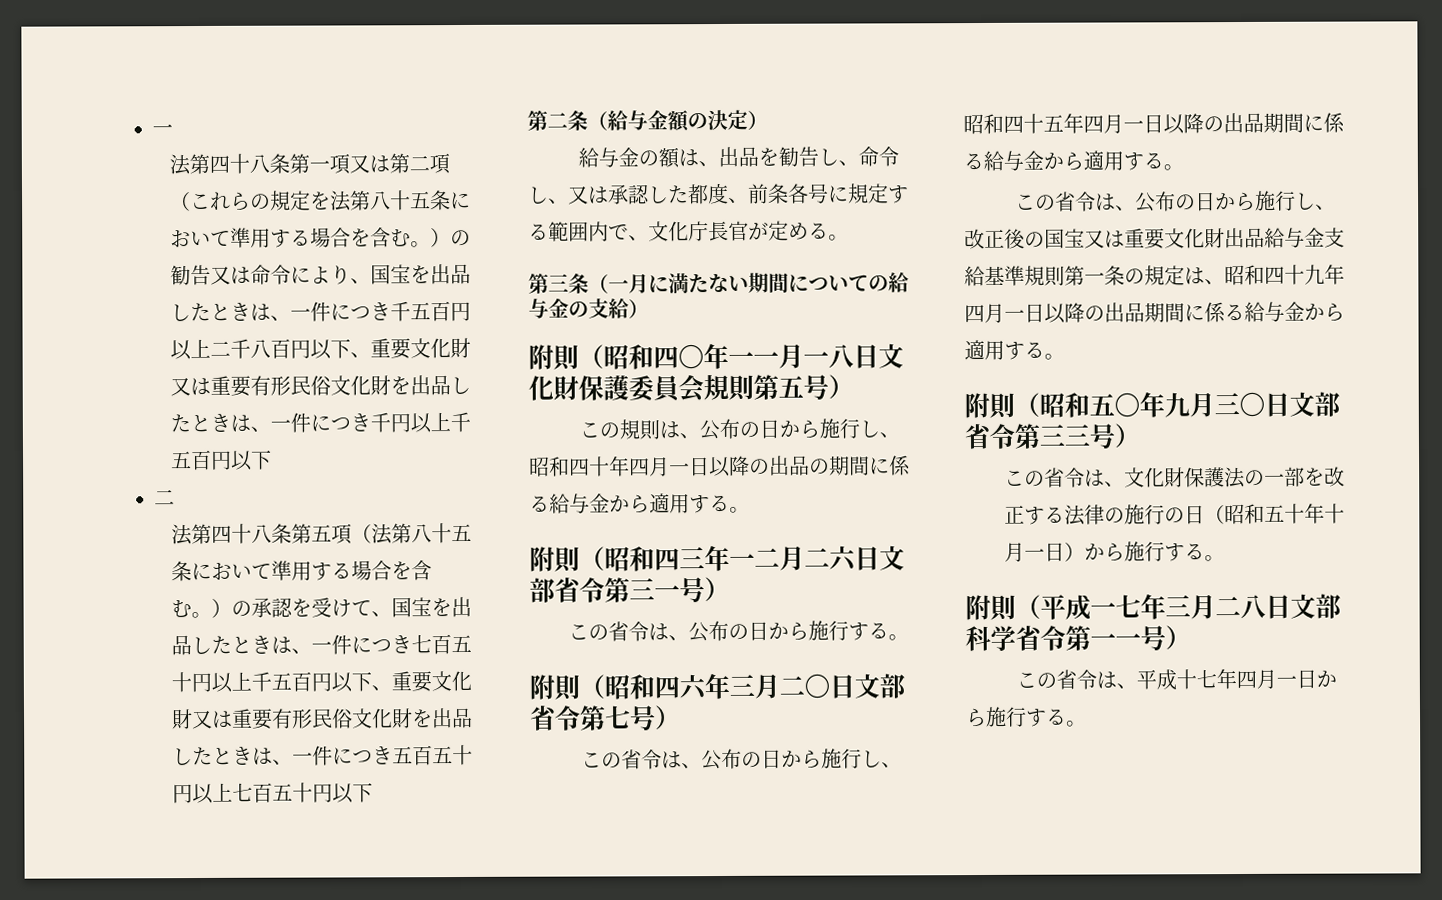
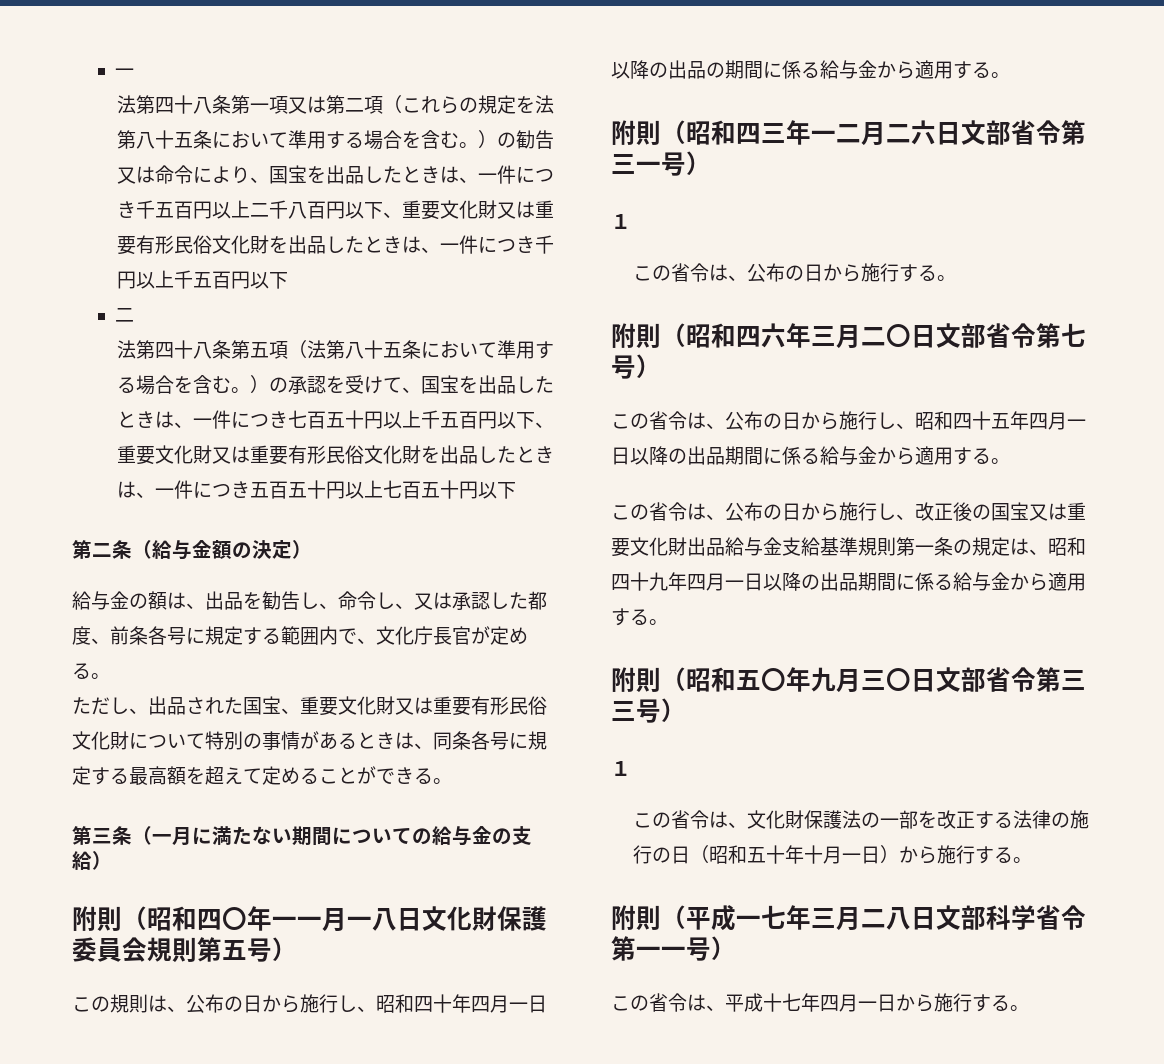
+ ただし、出品された国宝、重要文化財又は重要有形民俗文化財について特別の事情があるときは、同条各号に規定する最高額を超えて定めることができる。
  附則（昭和四三年一二月二六日文部省令第三一号）
+ １
  附則（昭和五〇年九月三〇日文部省令第三三号）
+ １

